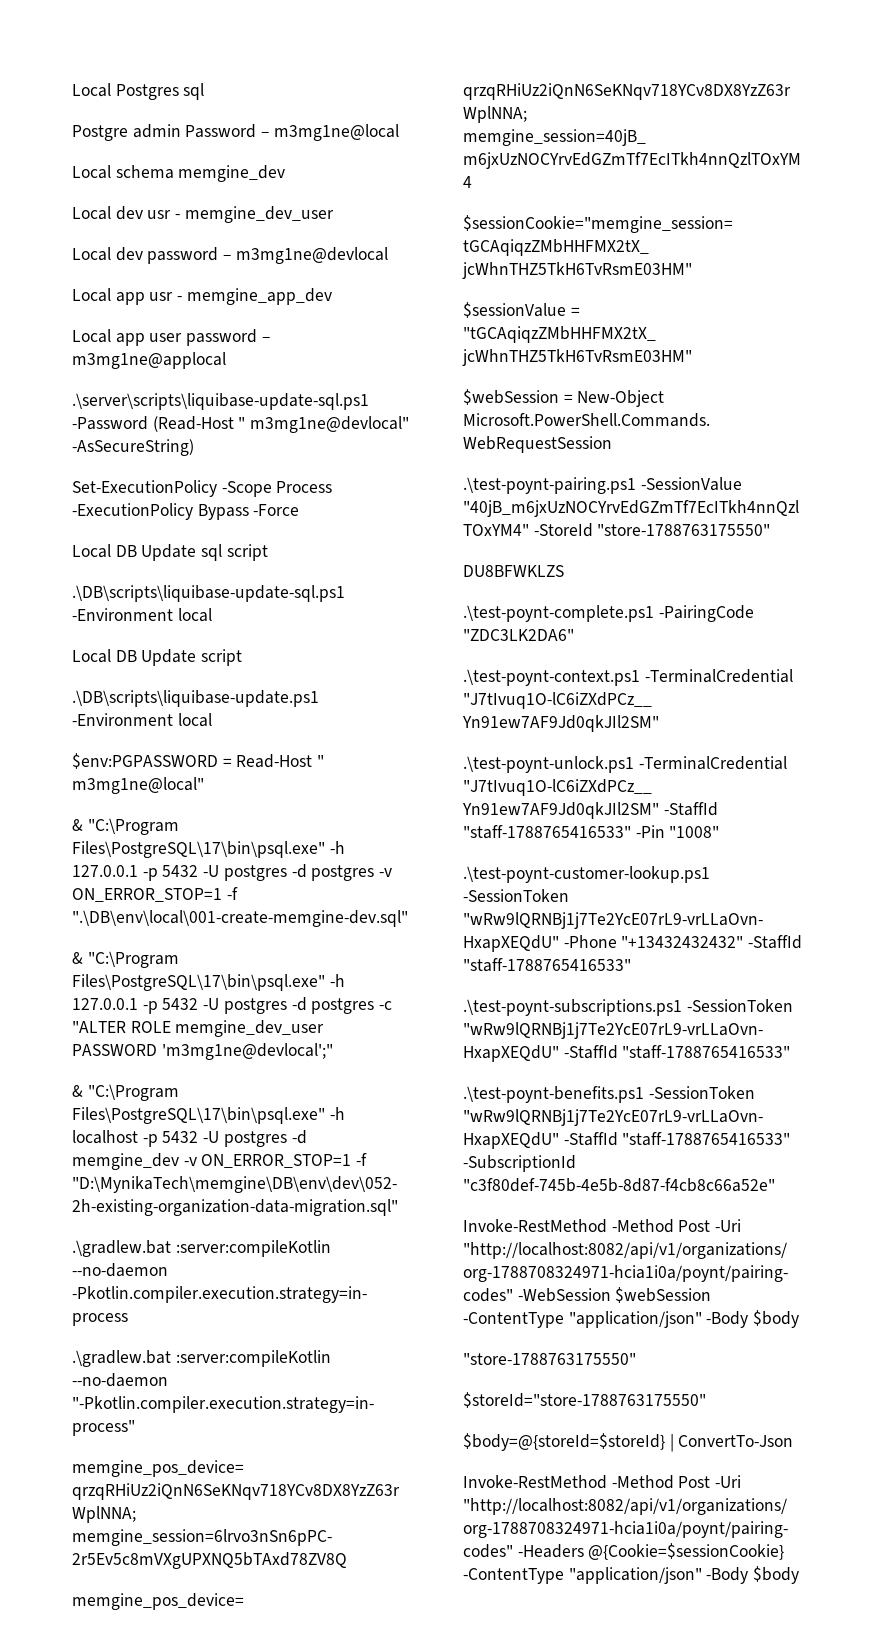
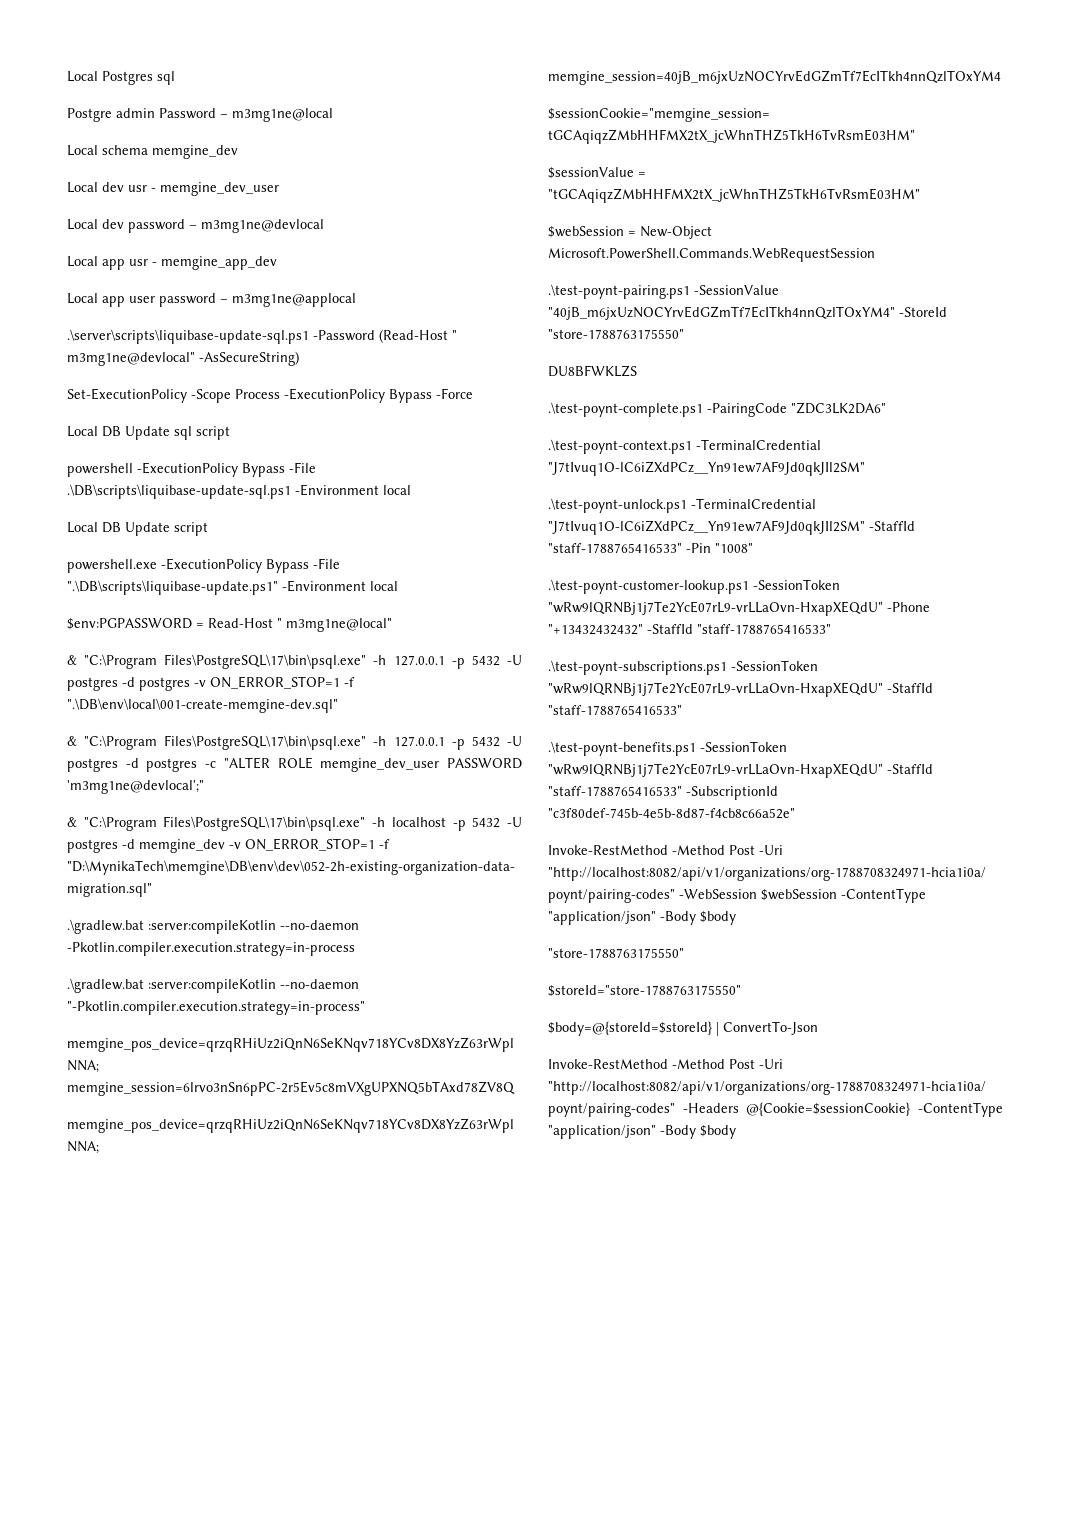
- .\DB\scripts\liquibase-update-sql.ps1 -Environment local
+ powershell -ExecutionPolicy Bypass -File .\DB\scripts\liquibase-update-sql.ps1 -Environment local
- .\DB\scripts\liquibase-update.ps1 -Environment local
+ powershell.exe -ExecutionPolicy Bypass -File ".\DB\scripts\liquibase-update.ps1" -Environment local

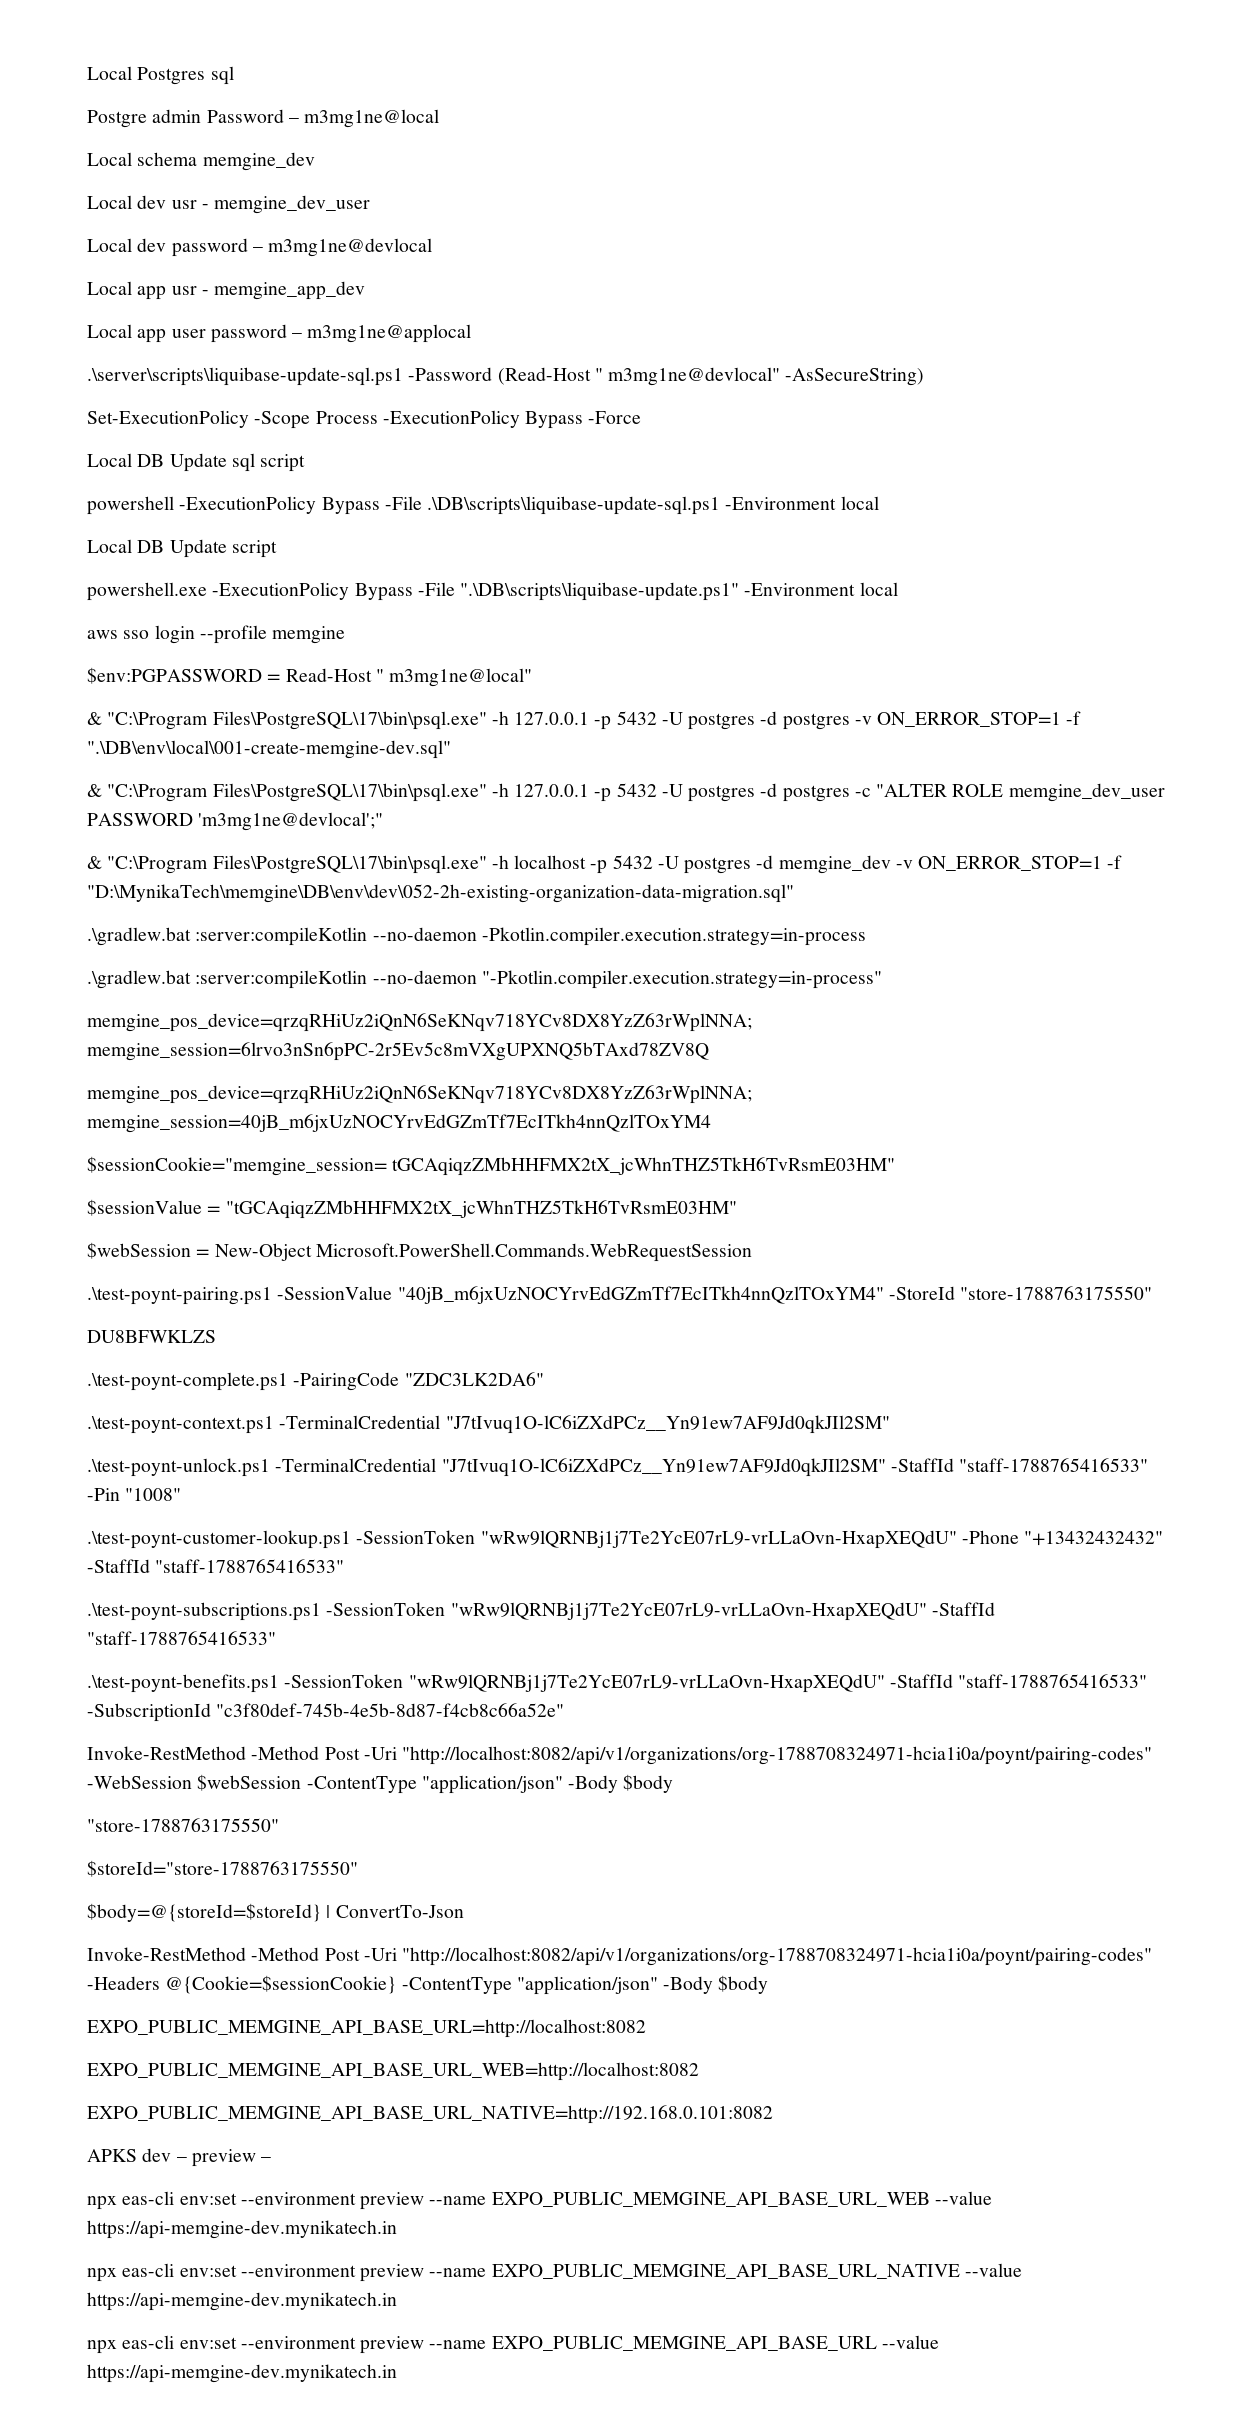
+ aws sso login --profile memgine
+ EXPO_PUBLIC_MEMGINE_API_BASE_URL=http://localhost:8082
+ EXPO_PUBLIC_MEMGINE_API_BASE_URL_WEB=http://localhost:8082
+ EXPO_PUBLIC_MEMGINE_API_BASE_URL_NATIVE=http://192.168.0.101:8082
+ APKS dev – preview –
+ npx eas-cli env:set --environment preview --name EXPO_PUBLIC_MEMGINE_API_BASE_URL_WEB --value https://api-memgine-dev.mynikatech.in
+ npx eas-cli env:set --environment preview --name EXPO_PUBLIC_MEMGINE_API_BASE_URL_NATIVE --value https://api-memgine-dev.mynikatech.in
+ npx eas-cli env:set --environment preview --name EXPO_PUBLIC_MEMGINE_API_BASE_URL --value https://api-memgine-dev.mynikatech.in

